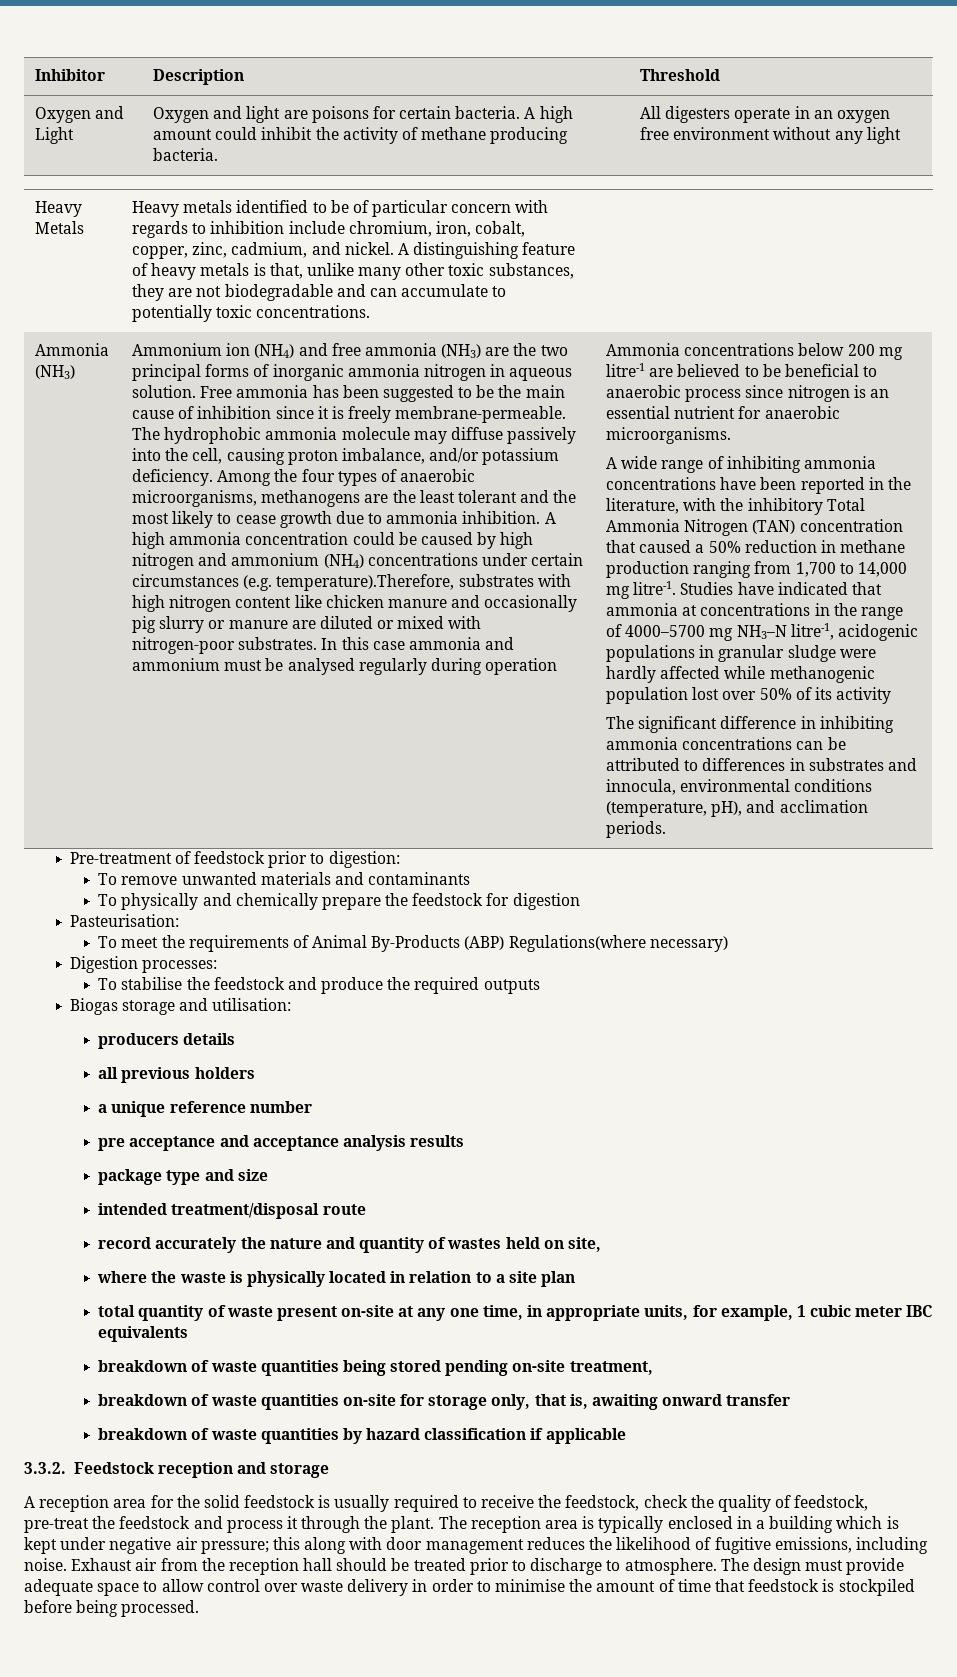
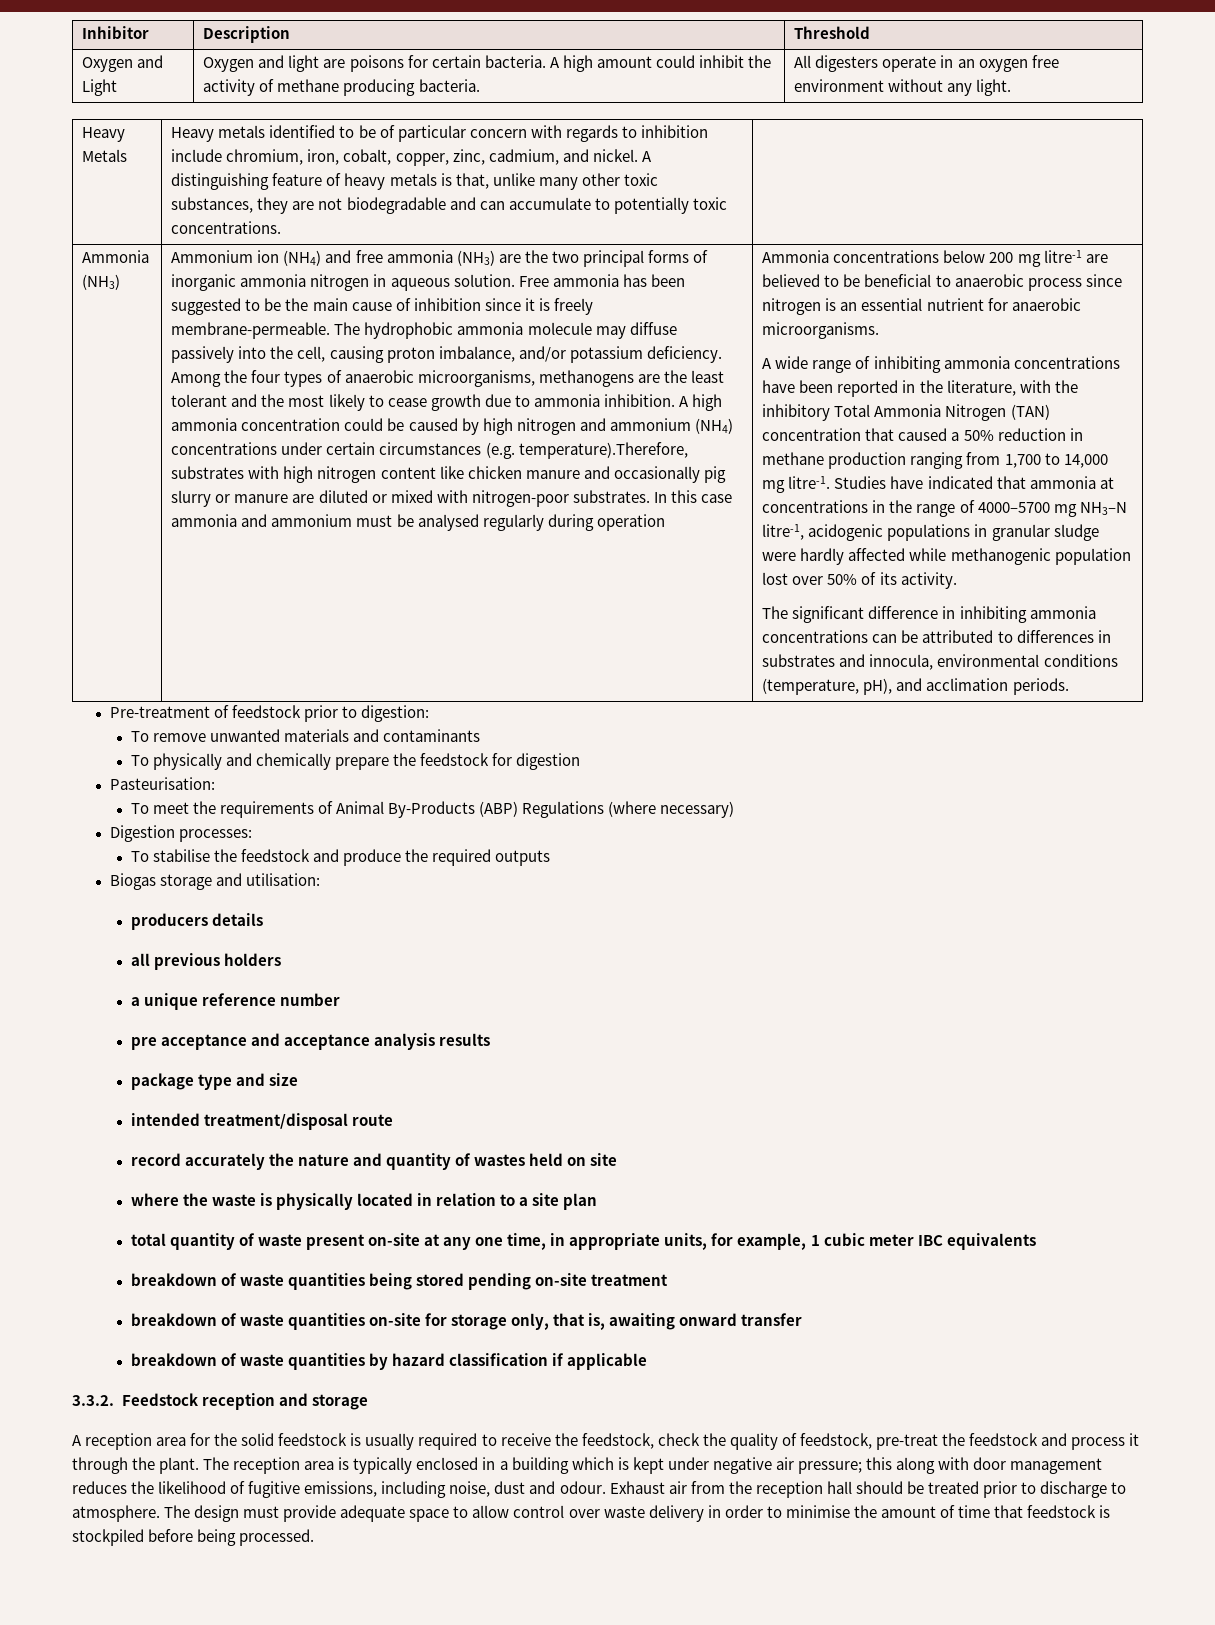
- Oxygen and Light | Oxygen and light are poisons for certain bacteria. A high amount could inhibit the activity of methane producing bacteria. | All digesters operate in an oxygen free environment without any light
+ Oxygen and Light | Oxygen and light are poisons for certain bacteria. A high amount could inhibit the activity of methane producing bacteria. | All digesters operate in an oxygen free environment without any light.
- Studies have indicated that ammonia at concentrations in the range of 4000–5700 mg NH3–N litre-1, acidogenic populations in granular sludge were hardly affected while methanogenic population lost over 50% of its activity
+ Studies have indicated that ammonia at concentrations in the range of 4000–5700 mg NH3–N litre-1, acidogenic populations in granular sludge were hardly affected while methanogenic population lost over 50% of its activity.
- To meet the requirements of Animal By-Products (ABP) Regulations(where necessary)
+ To meet the requirements of Animal By-Products (ABP) Regulations (where necessary)
- record accurately the nature and quantity of wastes held on site,
+ record accurately the nature and quantity of wastes held on site
- breakdown of waste quantities being stored pending on-site treatment,
+ breakdown of waste quantities being stored pending on-site treatment
- The reception area is typically enclosed in a building which is kept under negative air pressure; this along with door management reduces the likelihood of fugitive emissions, including noise.
+ The reception area is typically enclosed in a building which is kept under negative air pressure; this along with door management reduces the likelihood of fugitive emissions, including noise, dust and odour.

